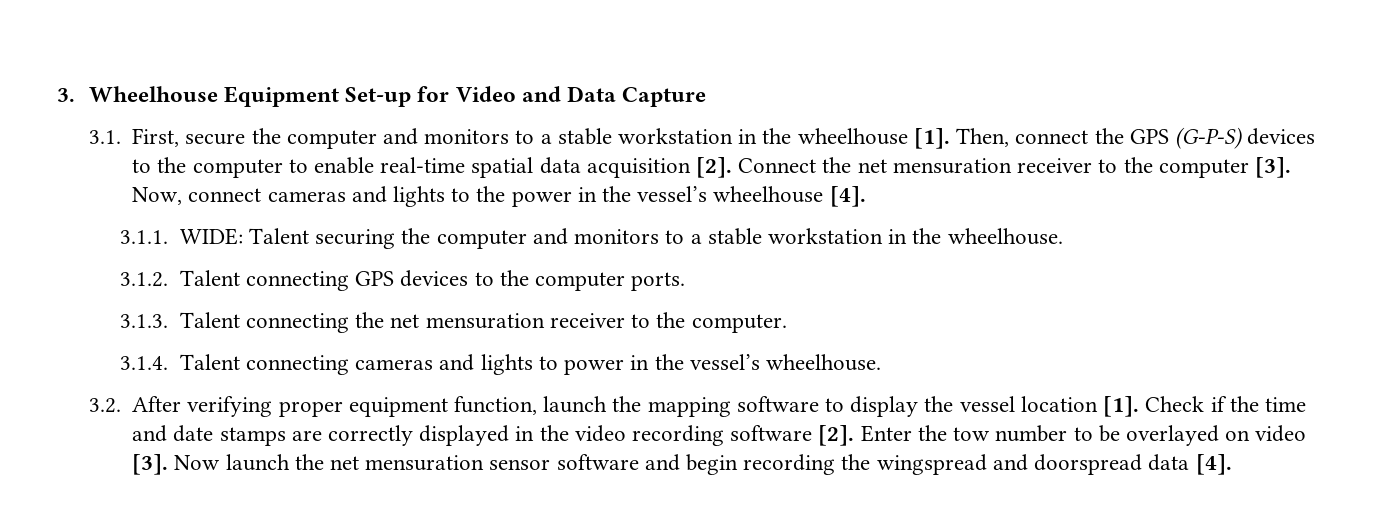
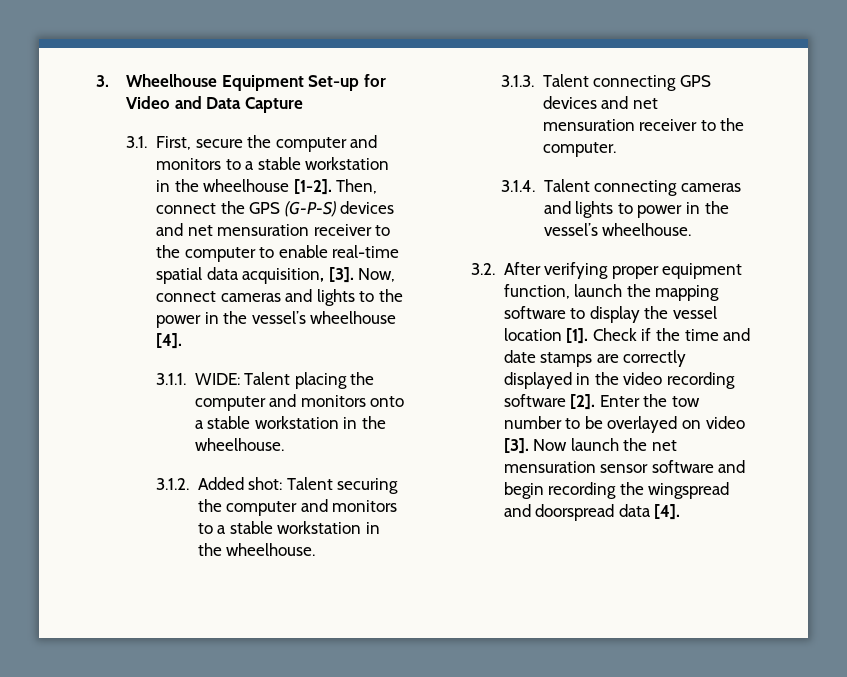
- 3.1. First, secure the computer and monitors to a stable workstation in the wheelhouse [1].
+ 3.1. First, secure the computer and monitors to a stable workstation in the wheelhouse [1-2].
- Then, connect the GPS (G-P-S) devices to the computer to enable real-time spatial data acquisition [2]. Connect the net mensuration receiver to the computer [3].
+ Then, connect the GPS (G-P-S) devices and net mensuration receiver to the computer to enable real-time spatial data acquisition, [3].
- 3.1.1. WIDE: Talent securing the computer and monitors to a stable workstation in the wheelhouse.
+ 3.1.1. WIDE: Talent placing the computer and monitors onto a stable workstation in the wheelhouse.
+ 3.1.2. Added shot: Talent securing the computer and monitors to a stable workstation in the wheelhouse.
- 3.1.2. Talent connecting GPS devices to the computer ports.
- 3.1.3. Talent connecting the net mensuration receiver to the computer.
+ 3.1.3. Talent connecting GPS devices and net mensuration receiver to the computer.

